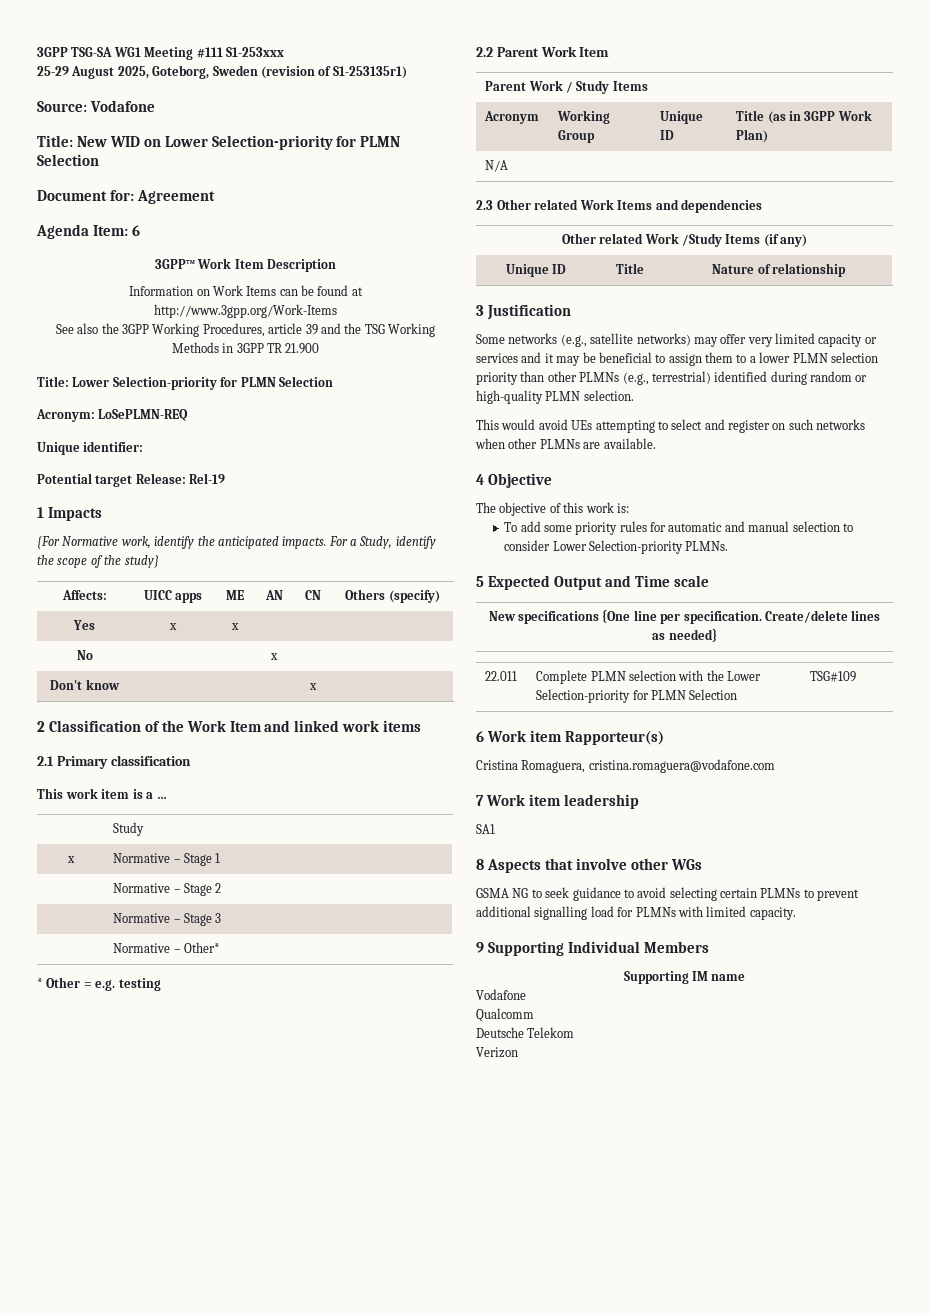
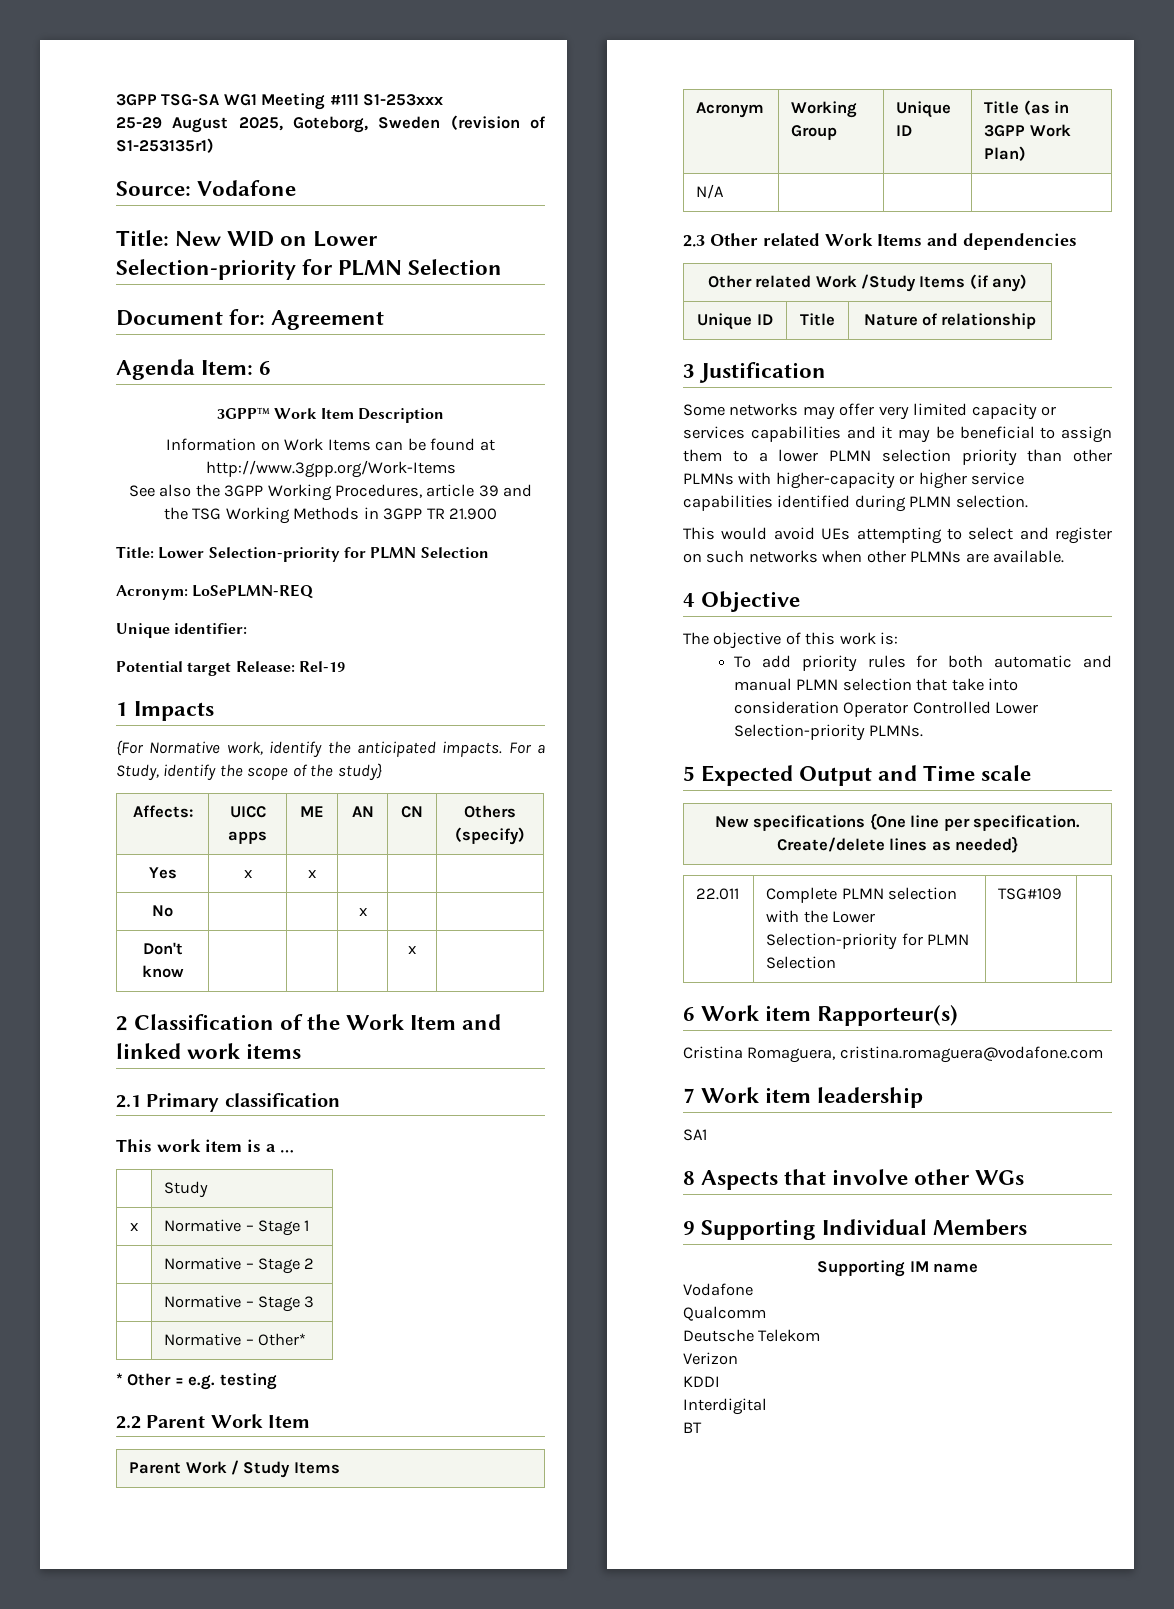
- Some networks (e.g., satellite networks) may offer very limited capacity or services and it may be beneficial to assign them to a lower PLMN selection priority than other PLMNs (e.g., terrestrial) identified during random or high-quality PLMN selection.
+ Some networks may offer very limited capacity or services capabilities and it may be beneficial to assign them to a lower PLMN selection priority than other PLMNs with higher-capacity or higher service capabilities identified during PLMN selection.
- To add some priority rules for automatic and manual selection to consider Lower Selection-priority PLMNs.
+ To add priority rules for both automatic and manual PLMN selection that take into consideration Operator Controlled Lower Selection-priority PLMNs.
- GSMA NG to seek guidance to avoid selecting certain PLMNs to prevent additional signalling load for PLMNs with limited capacity.
+ KDDI
+ Interdigital
+ BT

